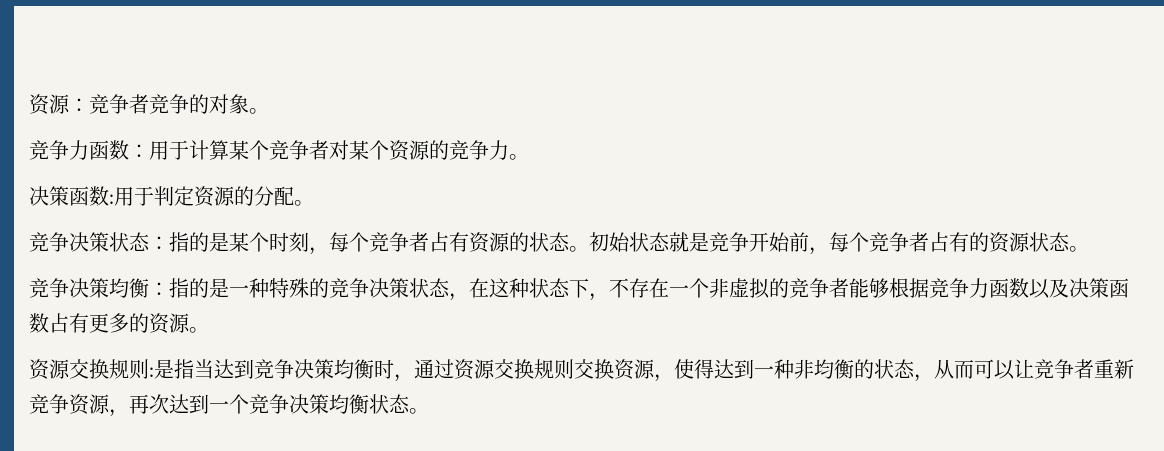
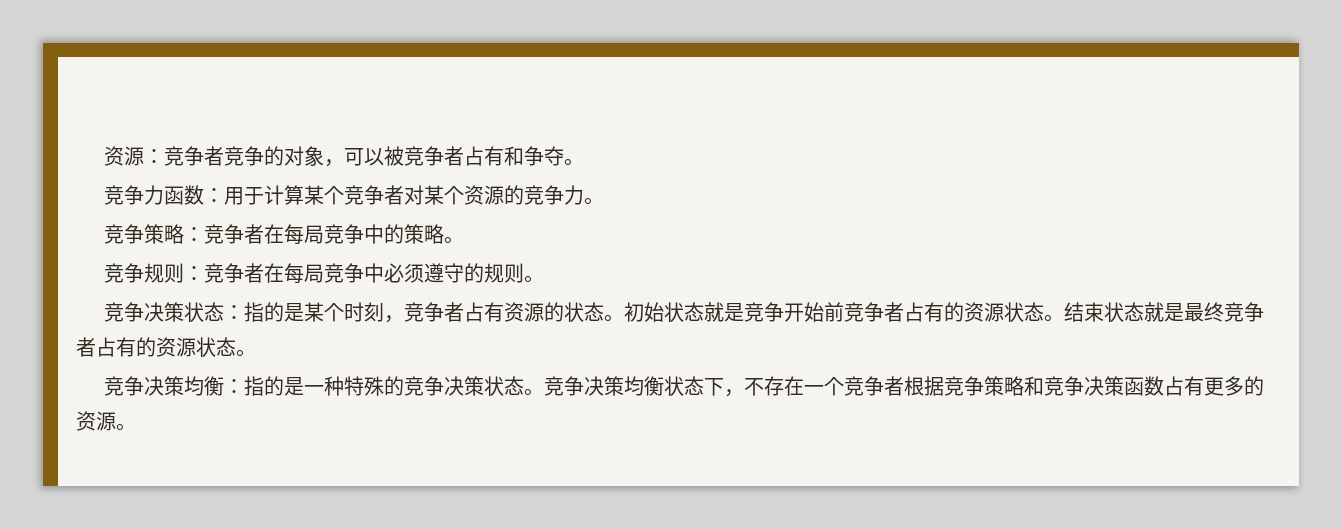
- 资源：竞争者竞争的对象。
+ 资源：竞争者竞争的对象，可以被竞争者占有和争夺。
- 决策函数:用于判定资源的分配。
+ 竞争策略：竞争者在每局竞争中的策略。
+ 竞争规则：竞争者在每局竞争中必须遵守的规则。
- 竞争决策状态：指的是某个时刻，每个竞争者占有资源的状态。
+ 竞争决策状态：指的是某个时刻，竞争者占有资源的状态。
- 初始状态就是竞争开始前，每个竞争者占有的资源状态。
+ 初始状态就是竞争开始前竞争者占有的资源状态。结束状态就是最终竞争者占有的资源状态。
- 竞争决策均衡：指的是一种特殊的竞争决策状态，在这种状态下，不存在一个非虚拟的竞争者能够根据竞争力函数以及决策函数占有更多的资源。
+ 竞争决策均衡：指的是一种特殊的竞争决策状态。竞争决策均衡状态下，不存在一个竞争者根据竞争策略和竞争决策函数占有更多的资源。
- 资源交换规则:是指当达到竞争决策均衡时，通过资源交换规则交换资源，使得达到一种非均衡的状态，从而可以让竞争者重新竞争资源，再次达到一个竞争决策均衡状态。

